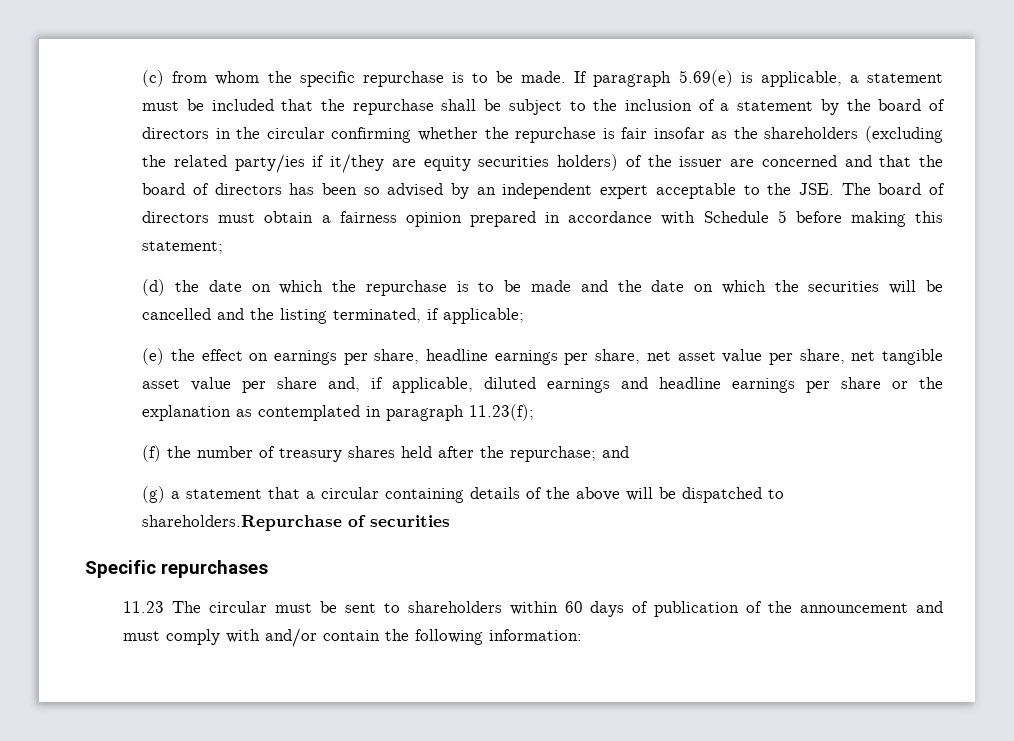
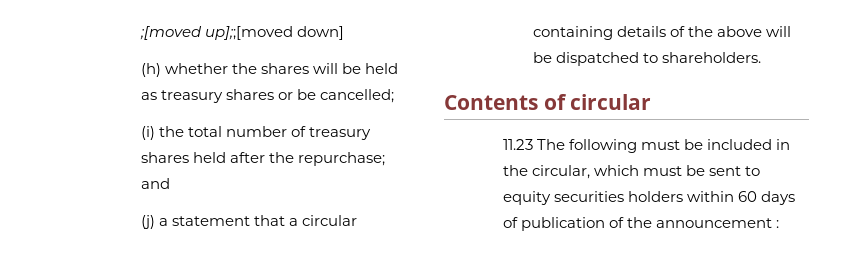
- (c) from whom the specific repurchase is to be made. If paragraph 5.69(e) is applicable, a statement must be included that the repurchase shall be subject to the inclusion of a statement by the board of directors in the circular confirming whether the repurchase is fair insofar as the shareholders (excluding the related party/ies if it/they are equity securities holders) of the issuer are concerned and that the board of directors has been so advised by an independent expert acceptable to the JSE. The board of directors must obtain a fairness opinion prepared in accordance with Schedule 5 before making this statement;
- (d) the date on which the repurchase is to be made and the date on which the securities will be cancelled and the listing terminated, if applicable;
- (e) the effect on earnings per share, headline earnings per share, net asset value per share, net tangible asset value per share and, if applicable, diluted earnings and headline earnings per share or the explanation as contemplated in paragraph 11.23(f);
- (f) the number of treasury shares held after the repurchase; and
+ ;[moved up];;[moved down]
+ (h) whether the shares will be held as treasury shares or be cancelled;
+ (i) the total number of treasury shares held after the repurchase; and
- (g) a statement that a circular containing details of the above will be dispatched to shareholders.Repurchase of securities
- Specific repurchases
- 11.23 The circular must be sent to shareholders within 60 days of publication of the announcement and must comply with and/or contain the following information:
+ (j) a statement that a circular containing details of the above will be dispatched to shareholders.
+ Contents of circular
+ 11.23 The following must be included in the circular, which must be sent to equity securities holders within 60 days of publication of the announcement :

